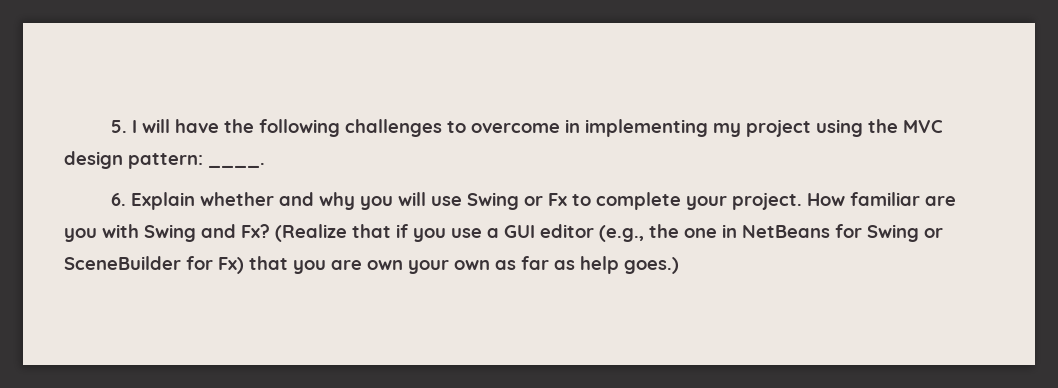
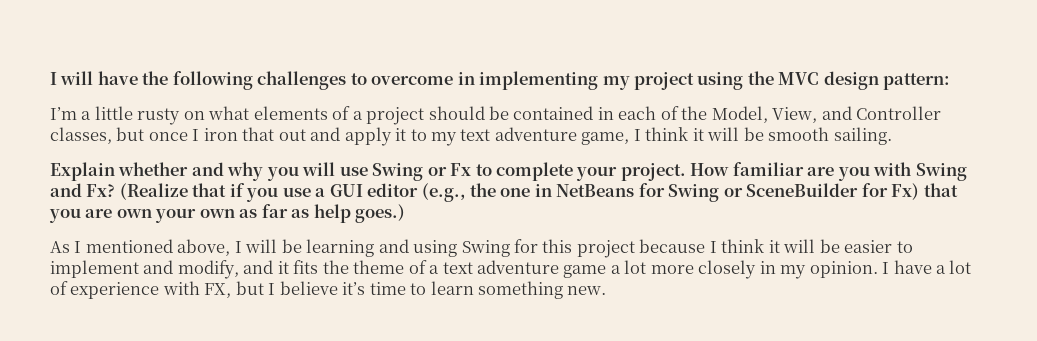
- 5. I will have the following challenges to overcome in implementing my project using the MVC design pattern: ____.
- 6. Explain whether and why you will use Swing or Fx to complete your project.
+ I will have the following challenges to overcome in implementing my project using the MVC design pattern:
+ I’m a little rusty on what elements of a project should be contained in each of the Model, View, and Controller classes, but once I iron that out and apply it to my text adventure game, I think it will be smooth sailing.
+ Explain whether and why you will use Swing or Fx to complete your project.
+ As I mentioned above, I will be learning and using Swing for this project because I think it will be easier to implement and modify, and it fits the theme of a text adventure game a lot more closely in my opinion. I have a lot of experience with FX, but I believe it’s time to learn something new.

